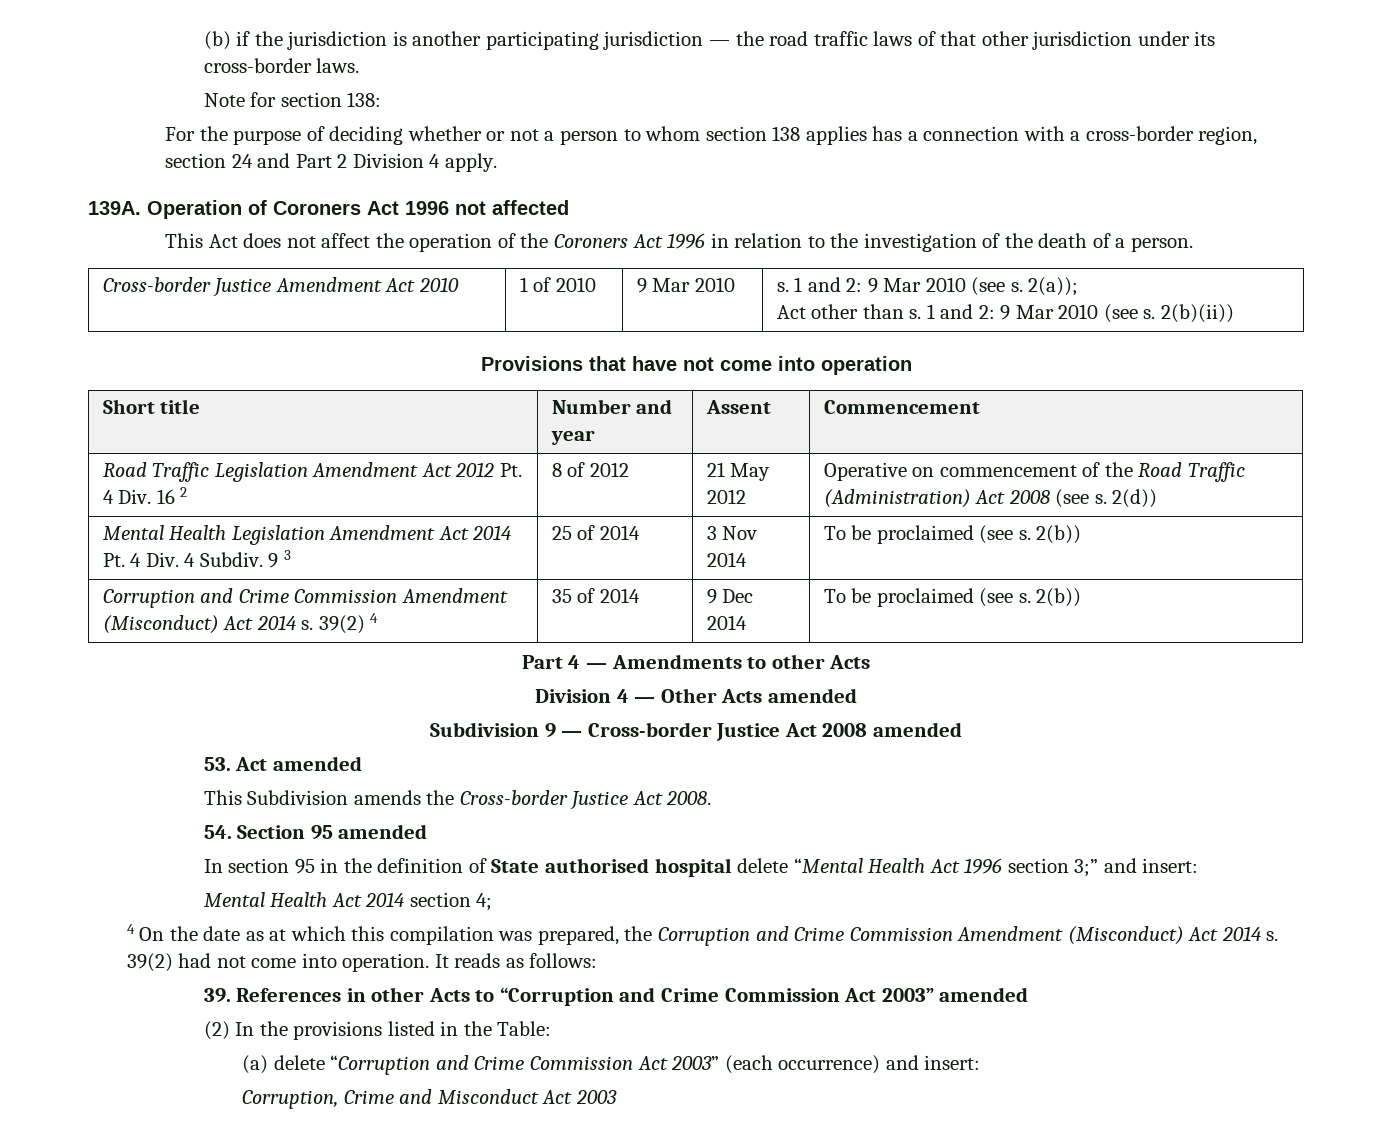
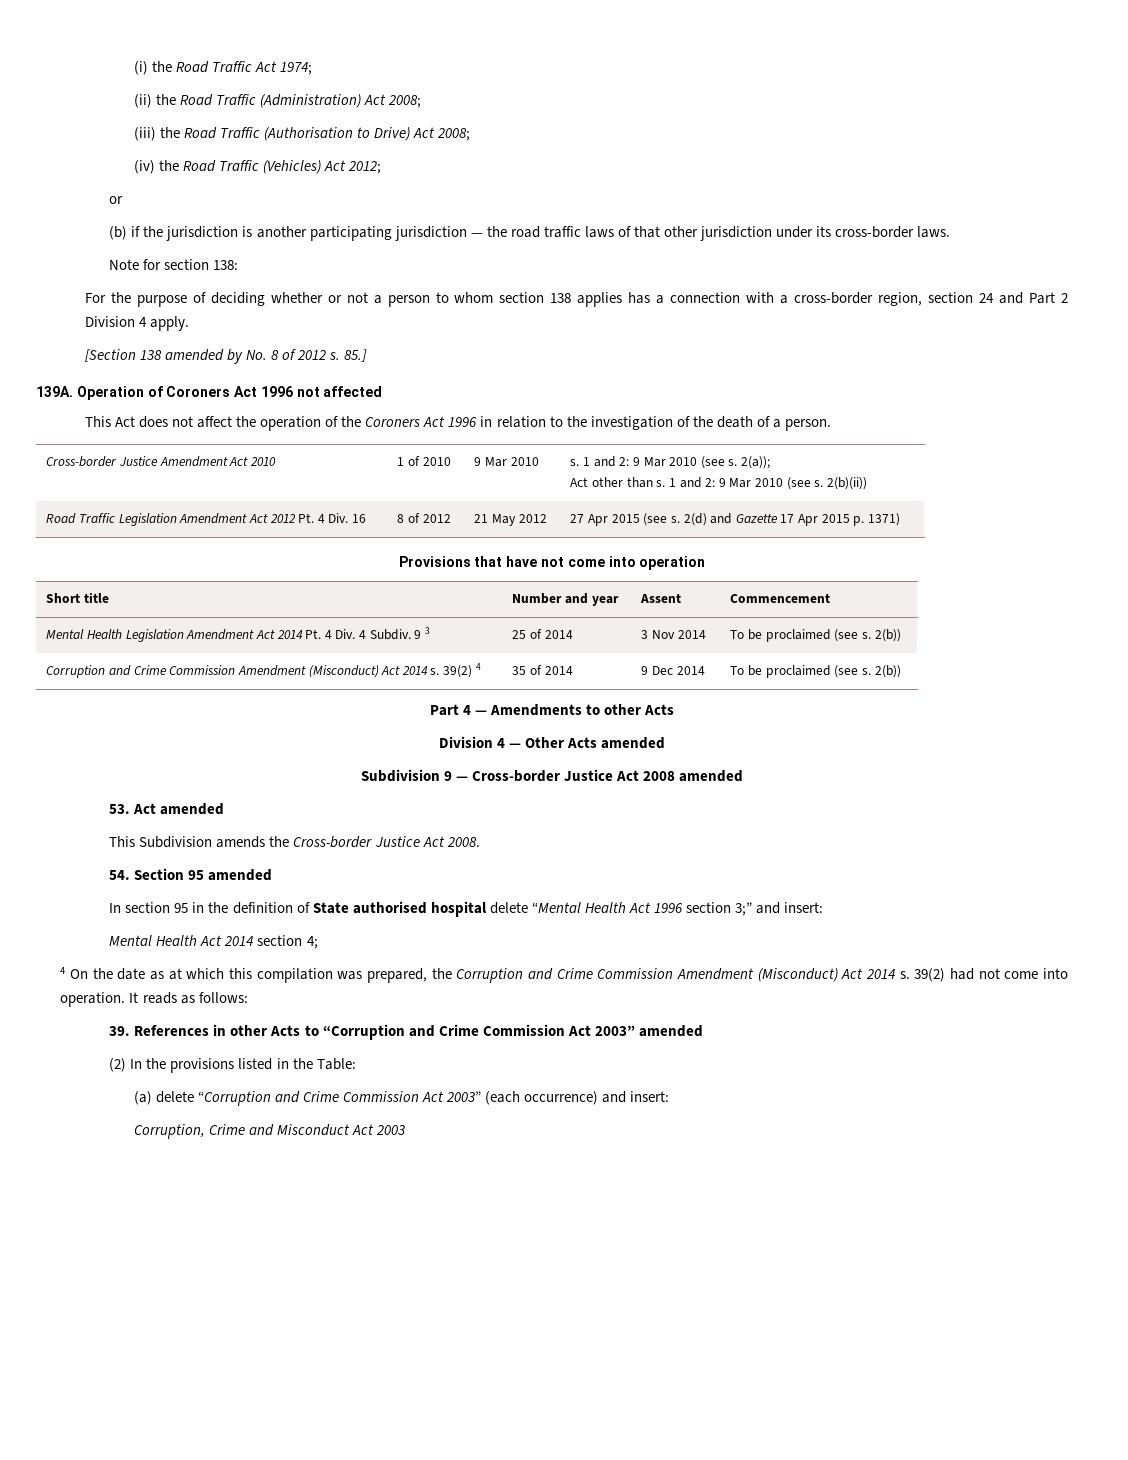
+ (i) the Road Traffic Act 1974;
+ (ii) the Road Traffic (Administration) Act 2008;
+ (iii) the Road Traffic (Authorisation to Drive) Act 2008;
+ (iv) the Road Traffic (Vehicles) Act 2012;
+ or
+ [Section 138 amended by No. 8 of 2012 s. 85.]
+ Road Traffic Legislation Amendment Act 2012 Pt. 4 Div. 16 | 8 of 2012 | 21 May 2012 | 27 Apr 2015 (see s. 2(d) and Gazette 17 Apr 2015 p. 1371)
- Road Traffic Legislation Amendment Act 2012 Pt. 4 Div. 16 2 | 8 of 2012 | 21 May 2012 | Operative on commencement of the Road Traffic (Administration) Act 2008 (see s. 2(d))

